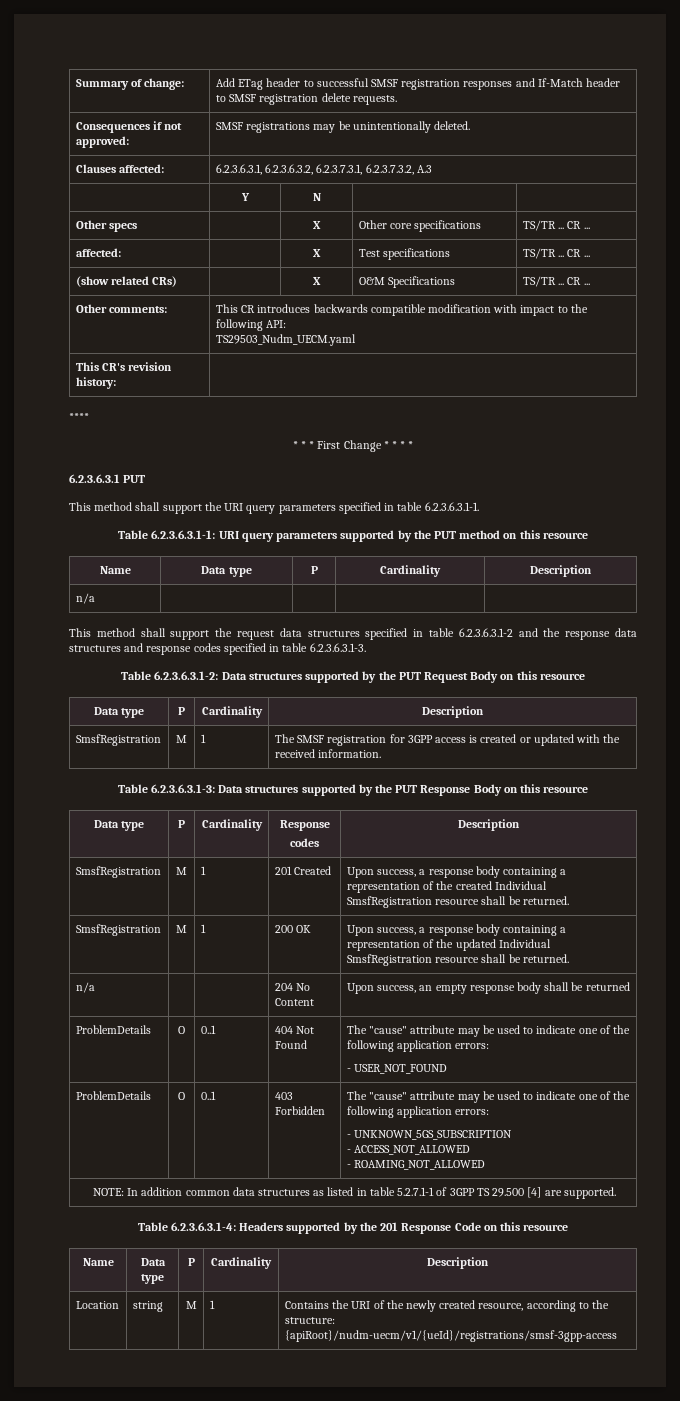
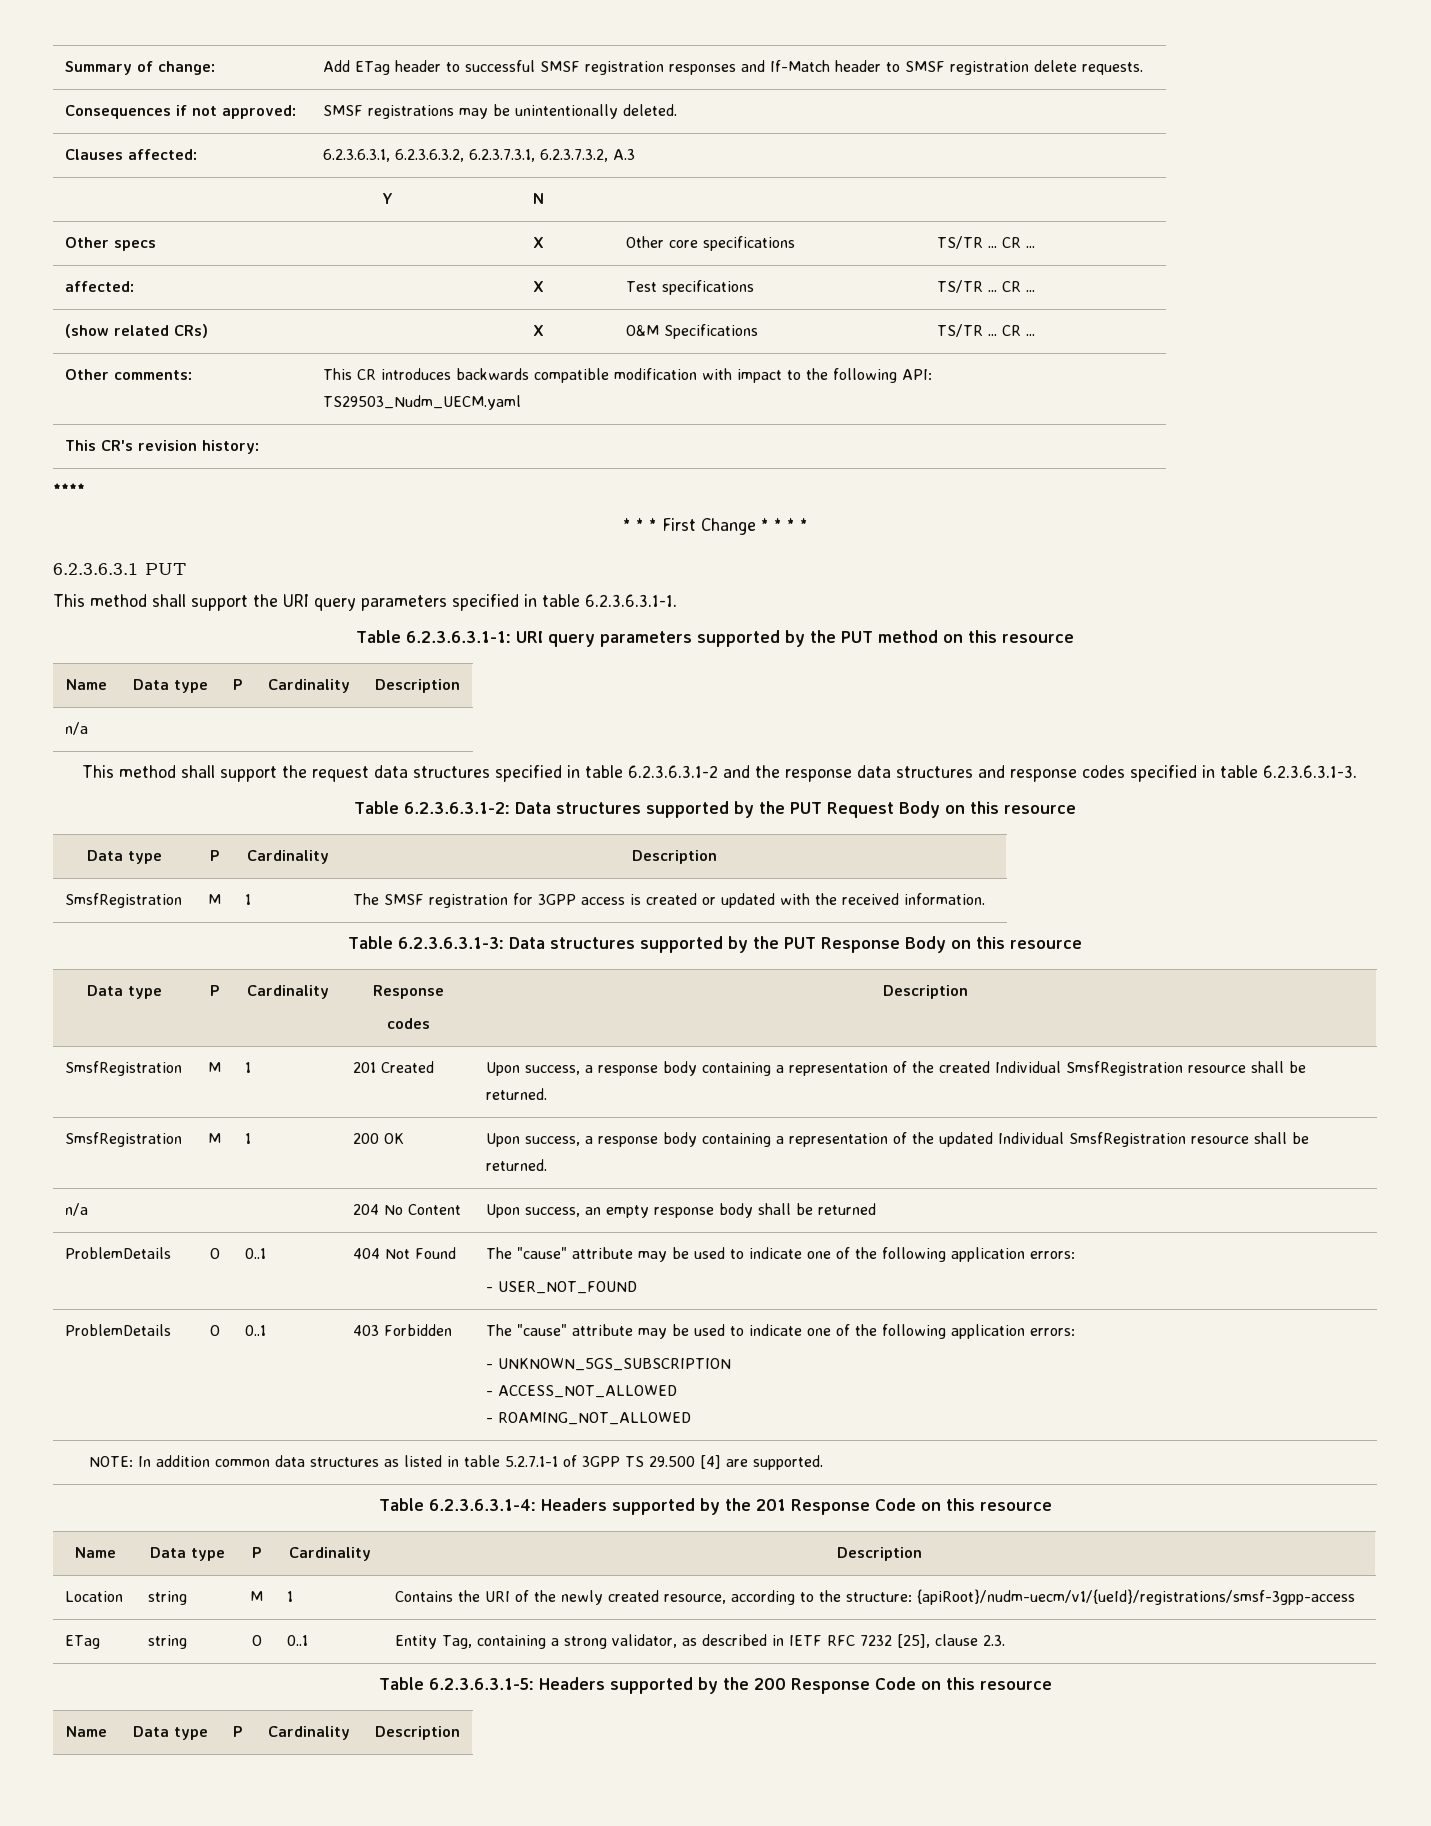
+ ETag | string | O | 0..1 | Entity Tag, containing a strong validator, as described in IETF RFC 7232 [25], clause 2.3.
+ Table 6.2.3.6.3.1-5: Headers supported by the 200 Response Code on this resource
+ Name | Data type | P | Cardinality | Description

